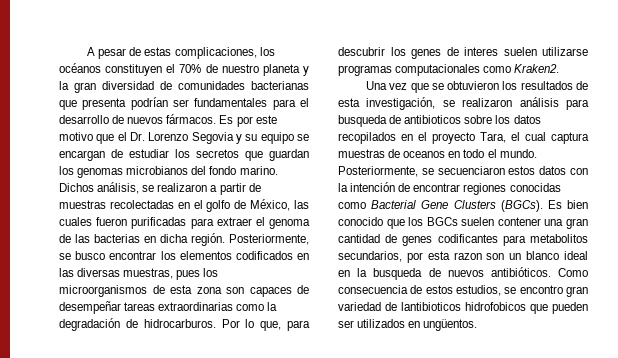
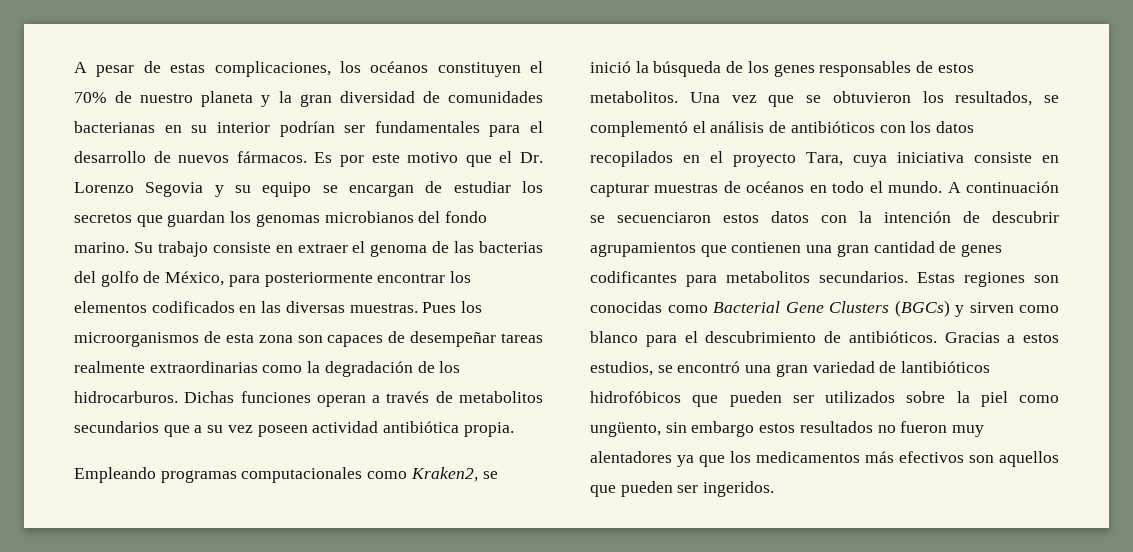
- A pesar de estas complicaciones, los océanos constituyen el 70% de nuestro planeta y la gran diversidad de comunidades bacterianas que presenta podrían ser fundamentales para el desarrollo de nuevos fármacos.
+ A pesar de estas complicaciones, los océanos constituyen el 70% de nuestro planeta y la gran diversidad de comunidades bacterianas en su interior podrían ser fundamentales para el desarrollo de nuevos fármacos.
- Dichos análisis, se realizaron a partir de muestras recolectadas en el golfo de México, las cuales fueron purificadas para extraer el genoma de las bacterias en dicha región. Posteriormente, se busco encontrar los elementos codificados en las diversas muestras, pues los microorganismos de esta zona son capaces de desempeñar tareas extraordinarias como la degradación de hidrocarburos. Por lo que, para descubrir los genes de interes suelen utilizarse programas computacionales como Kraken2.
- Una vez que se obtuvieron los resultados de esta investigación, se realizaron análisis para busqueda de antibioticos sobre los datos recopilados en el proyecto Tara, el cual captura muestras de oceanos en todo el mundo.
+ Su trabajo consiste en extraer el genoma de las bacterias del golfo de México, para posteriormente encontrar los elementos codificados en las diversas muestras. Pues los microorganismos de esta zona son capaces de desempeñar tareas realmente extraordinarias como la degradación de los hidrocarburos. Dichas funciones operan a través de metabolitos secundarios que a su vez poseen actividad antibiótica propia.
+ Empleando programas computacionales como Kraken2, se inició la búsqueda de los genes responsables de estos metabolitos. Una vez que se obtuvieron los resultados, se complementó el análisis de antibióticos con los datos recopilados en el proyecto Tara, cuya iniciativa consiste en capturar muestras de océanos en todo el mundo.
- Posteriormente, se secuenciaron estos datos con la intención de encontrar regiones conocidas como Bacterial Gene Clusters (BGCs). Es bien conocido que los BGCs suelen contener una gran cantidad de genes codificantes para metabolitos secundarios, por esta razon son un blanco ideal en la busqueda de nuevos antibióticos. Como consecuencia de estos estudios, se encontro gran variedad de lantibioticos hidrofobicos que pueden ser utilizados en ungüentos.
+ A continuación se secuenciaron estos datos con la intención de descubrir agrupamientos que contienen una gran cantidad de genes codificantes para metabolitos secundarios. Estas regiones son conocidas como Bacterial Gene Clusters (BGCs) y sirven como blanco para el descubrimiento de antibióticos. Gracias a estos estudios, se encontró una gran variedad de lantibióticos hidrofóbicos que pueden ser utilizados sobre la piel como ungüento, sin embargo estos resultados no fueron muy alentadores ya que los medicamentos más efectivos son aquellos que pueden ser ingeridos.

